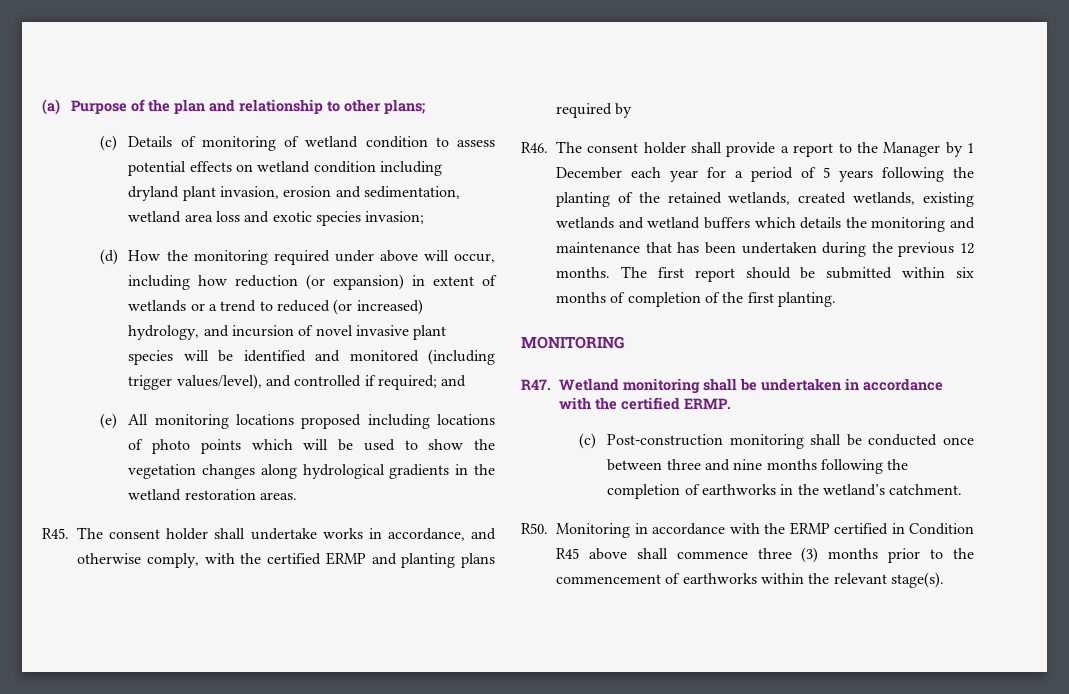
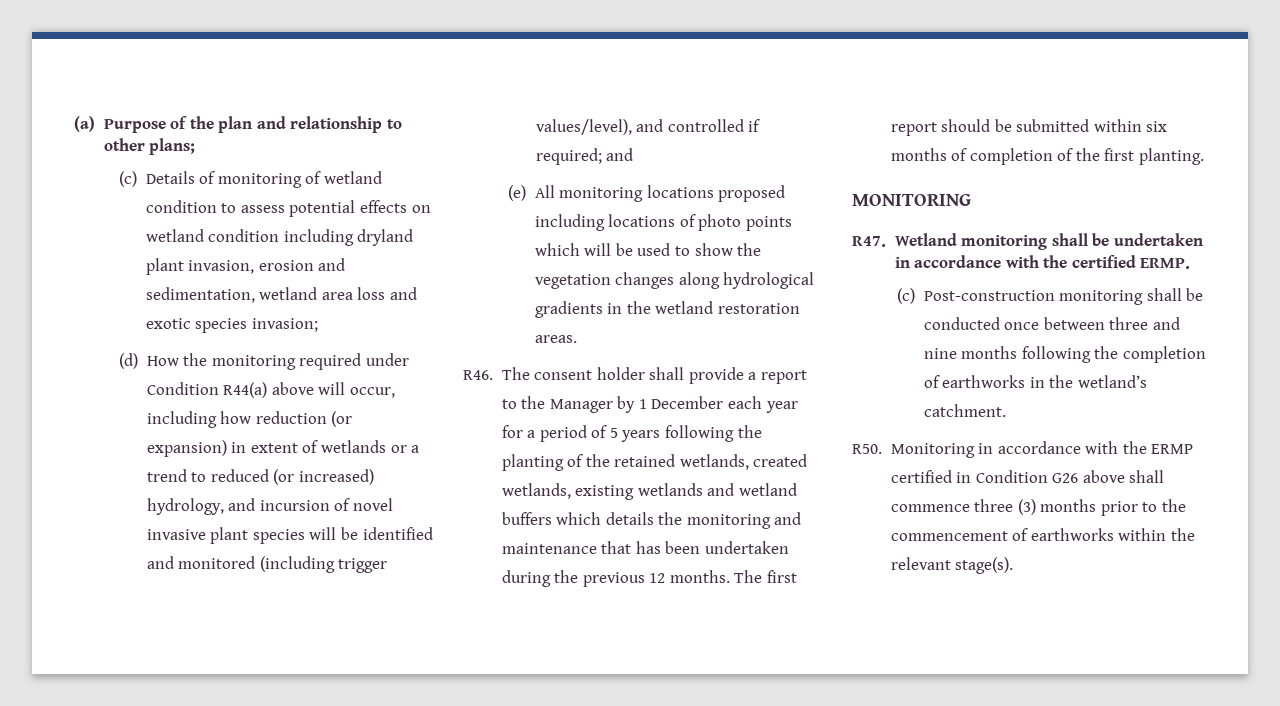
- (d) How the monitoring required under above will occur, including how reduction (or expansion) in extent of wetlands or a trend to reduced (or increased) hydrology, and incursion of novel invasive plant species will be identified and monitored (including trigger values/level), and controlled if required; and
+ (d) How the monitoring required under Condition R44(a) above will occur, including how reduction (or expansion) in extent of wetlands or a trend to reduced (or increased) hydrology, and incursion of novel invasive plant species will be identified and monitored (including trigger values/level), and controlled if required; and
- R45. The consent holder shall undertake works in accordance, and otherwise comply, with the certified ERMP and planting plans required by
- R50. Monitoring in accordance with the ERMP certified in Condition R45 above shall commence three (3) months prior to the commencement of earthworks within the relevant stage(s).
+ R50. Monitoring in accordance with the ERMP certified in Condition G26 above shall commence three (3) months prior to the commencement of earthworks within the relevant stage(s).

